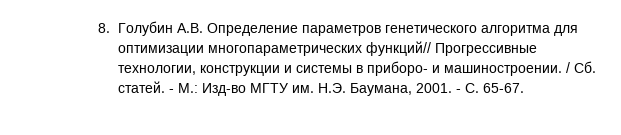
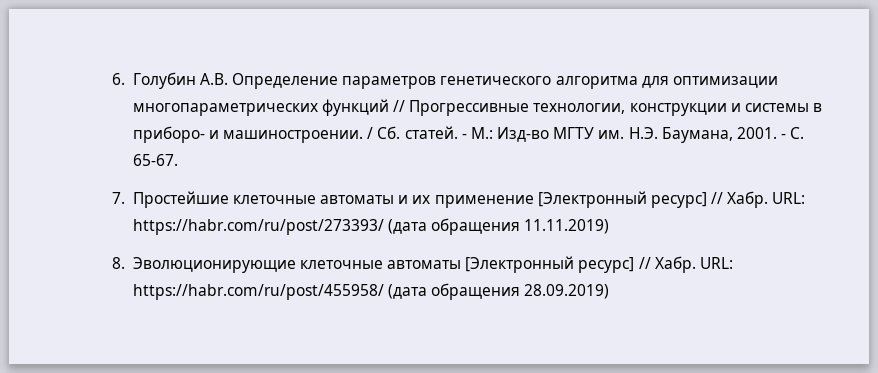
- 8. Голубин А.В. Определение параметров генетического алгоритма для оптимизации многопараметрических функций// Прогрессивные технологии, конструкции и системы в приборо- и машиностроении.
+ 6. Голубин А.В. Определение параметров генетического алгоритма для оптимизации многопараметрических функций // Прогрессивные технологии, конструкции и системы в приборо- и машиностроении.
+ 7. Простейшие клеточные автоматы и их применение [Электронный ресурс] // Хабр. URL: https://habr.com/ru/post/273393/ (дата обращения 11.11.2019)
+ 8. Эволюционирующие клеточные автоматы [Электронный ресурс] // Хабр. URL: https://habr.com/ru/post/455958/ (дата обращения 28.09.2019)

